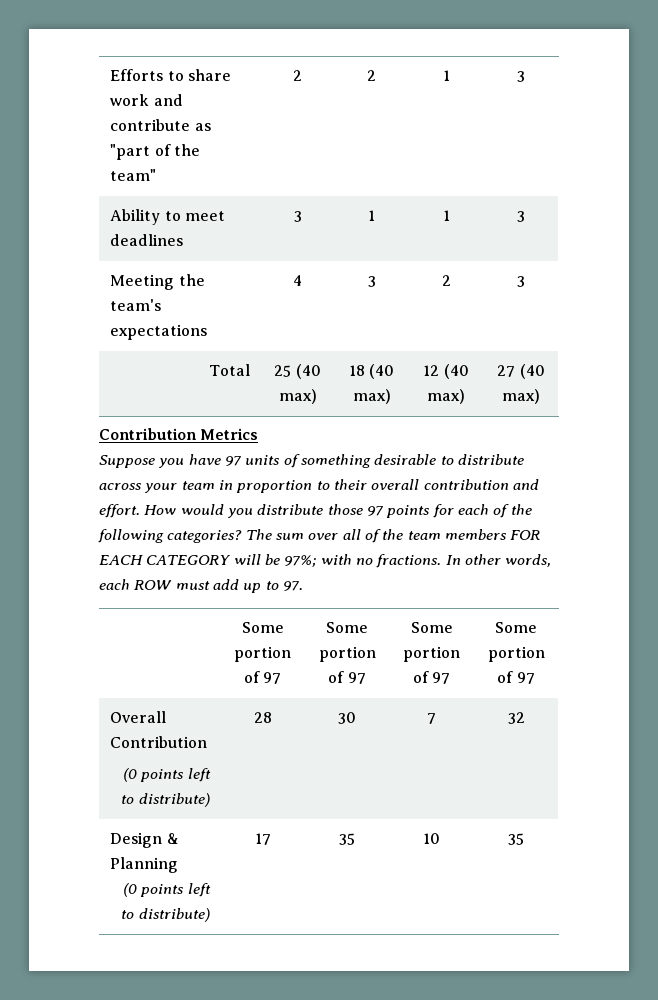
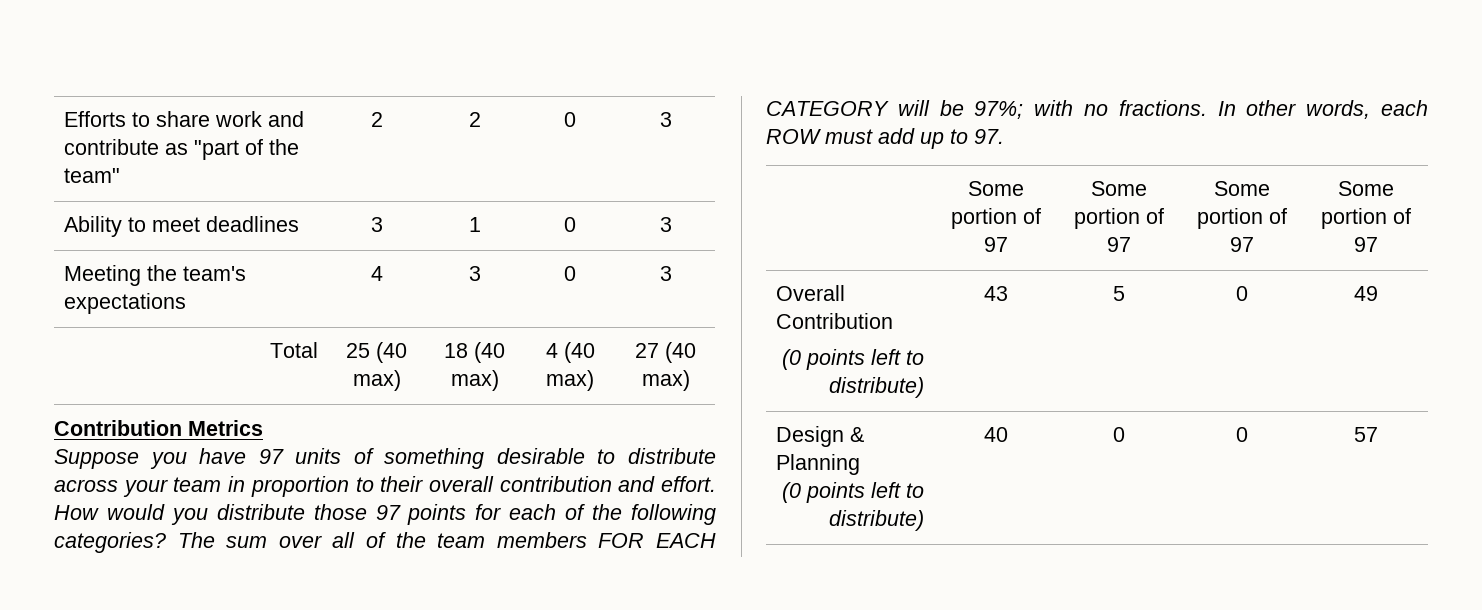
- Efforts to share work and contribute as "part of the team" | 2 | 2 | 1 | 3
+ Efforts to share work and contribute as "part of the team" | 2 | 2 | 0 | 3
- Ability to meet deadlines | 3 | 1 | 1 | 3
+ Ability to meet deadlines | 3 | 1 | 0 | 3
- Meeting the team's expectations | 4 | 3 | 2 | 3
+ Meeting the team's expectations | 4 | 3 | 0 | 3
- Total | 25 (40 max) | 18 (40 max) | 12 (40 max) | 27 (40 max)
+ Total | 25 (40 max) | 18 (40 max) | 4 (40 max) | 27 (40 max)
  Overall Contribution
- (0 points left to distribute) | 28 | 30 | 7 | 32
+ (0 points left to distribute) | 43 | 5 | 0 | 49
  Design & Planning
- (0 points left to distribute) | 17 | 35 | 10 | 35
+ (0 points left to distribute) | 40 | 0 | 0 | 57

